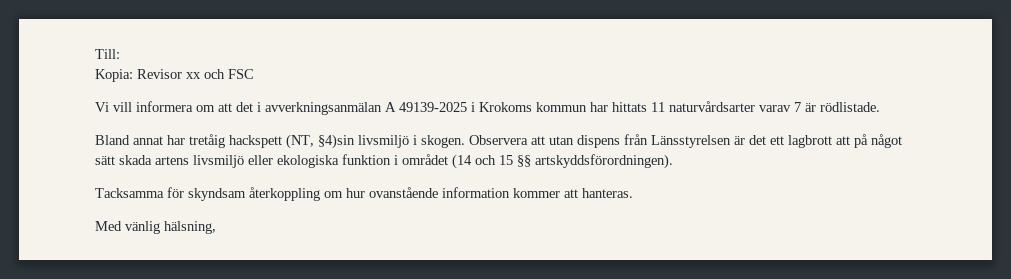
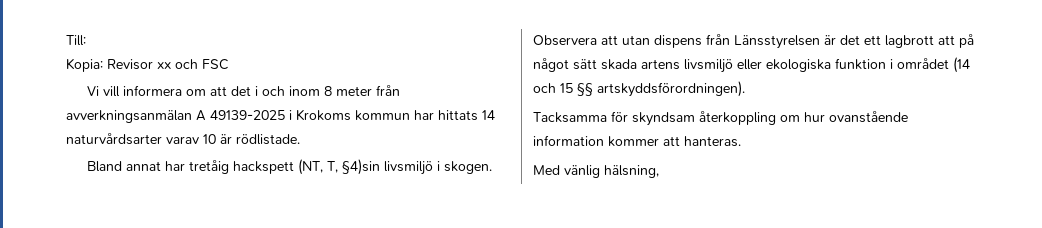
- Vi vill informera om att det i avverkningsanmälan A 49139-2025 i Krokoms kommun har hittats 11 naturvårdsarter varav 7 är rödlistade.
+ Vi vill informera om att det i och inom 8 meter från avverkningsanmälan A 49139-2025 i Krokoms kommun har hittats 14 naturvårdsarter varav 10 är rödlistade.
- Bland annat har tretåig hackspett (NT, §4)sin livsmiljö i skogen.
+ Bland annat har tretåig hackspett (NT, T, §4)sin livsmiljö i skogen.

